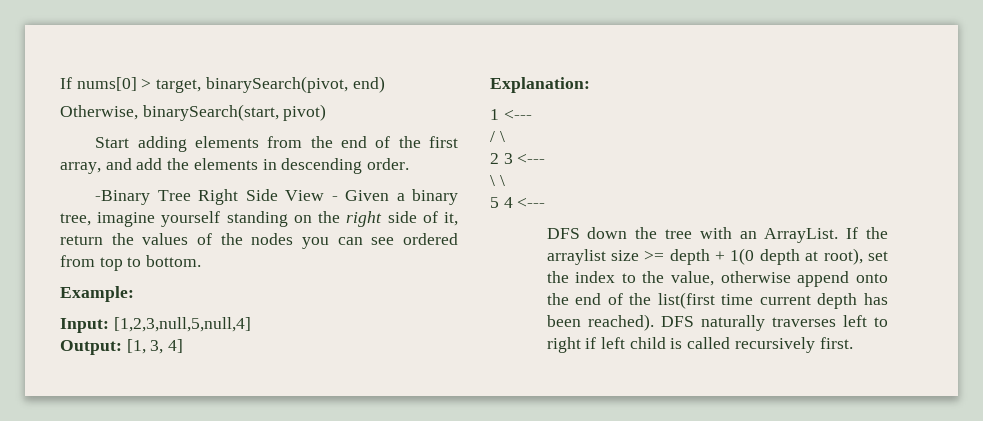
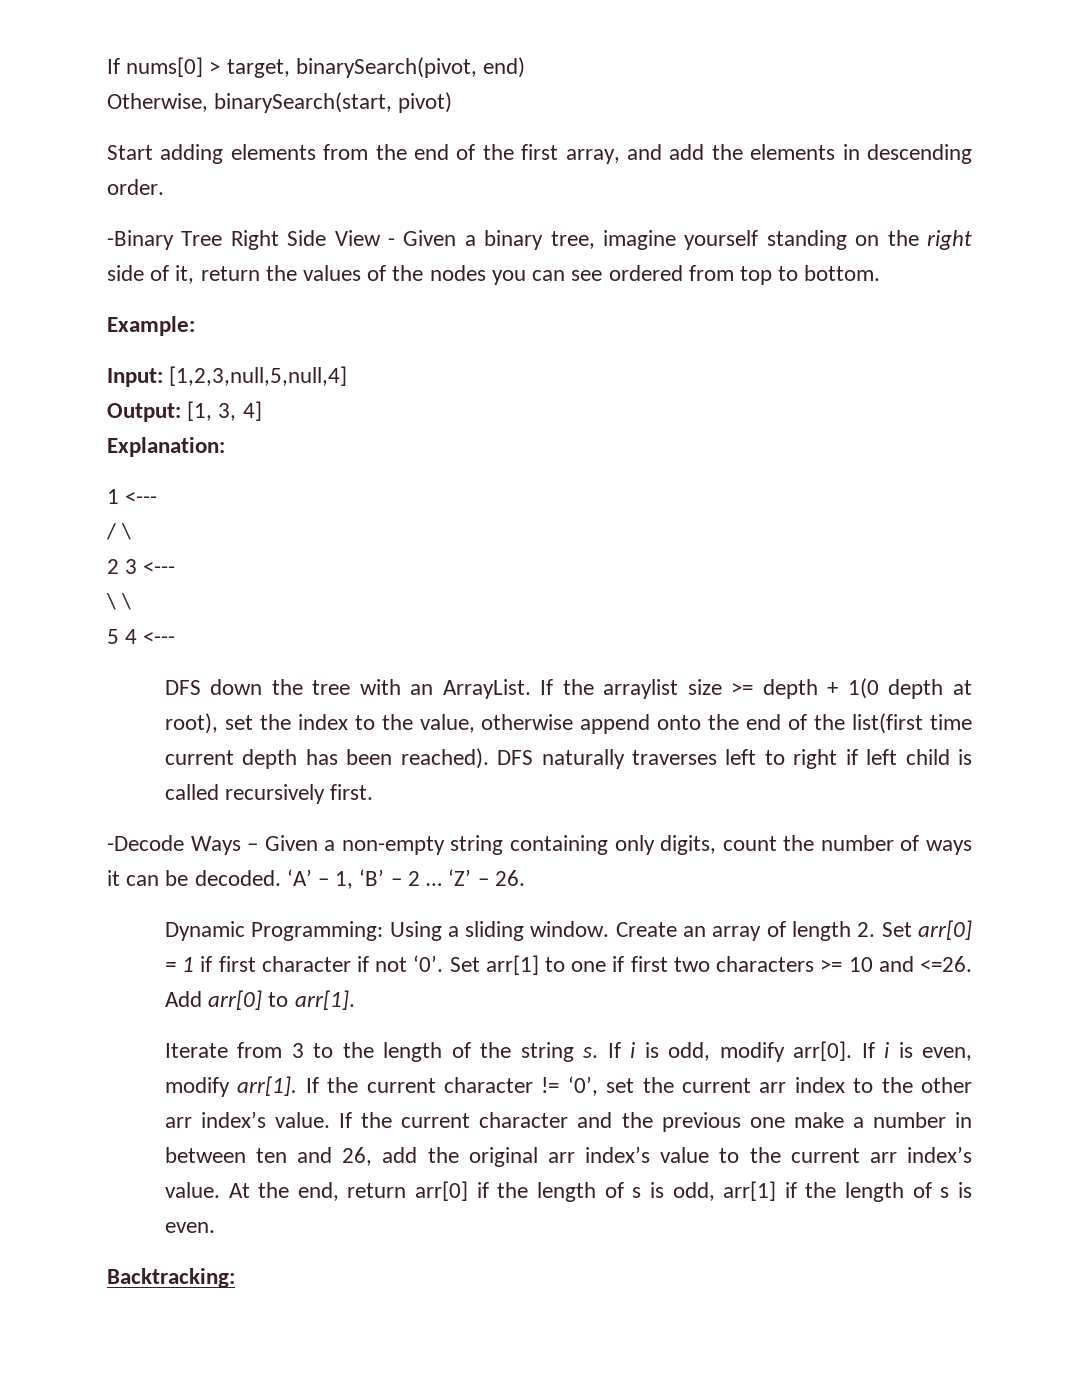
+ -Decode Ways – Given a non-empty string containing only digits, count the number of ways it can be decoded. ‘A’ – 1, ‘B’ – 2 … ‘Z’ – 26.
+ Dynamic Programming: Using a sliding window. Create an array of length 2. Set arr[0] = 1 if first character if not ‘0’. Set arr[1] to one if first two characters >= 10 and <=26. Add arr[0] to arr[1].
+ Iterate from 3 to the length of the string s. If i is odd, modify arr[0]. If i is even, modify arr[1]. If the current character != ‘0’, set the current arr index to the other arr index’s value. If the current character and the previous one make a number in between ten and 26, add the original arr index’s value to the current arr index’s value. At the end, return arr[0] if the length of s is odd, arr[1] if the length of s is even.
+ Backtracking:

